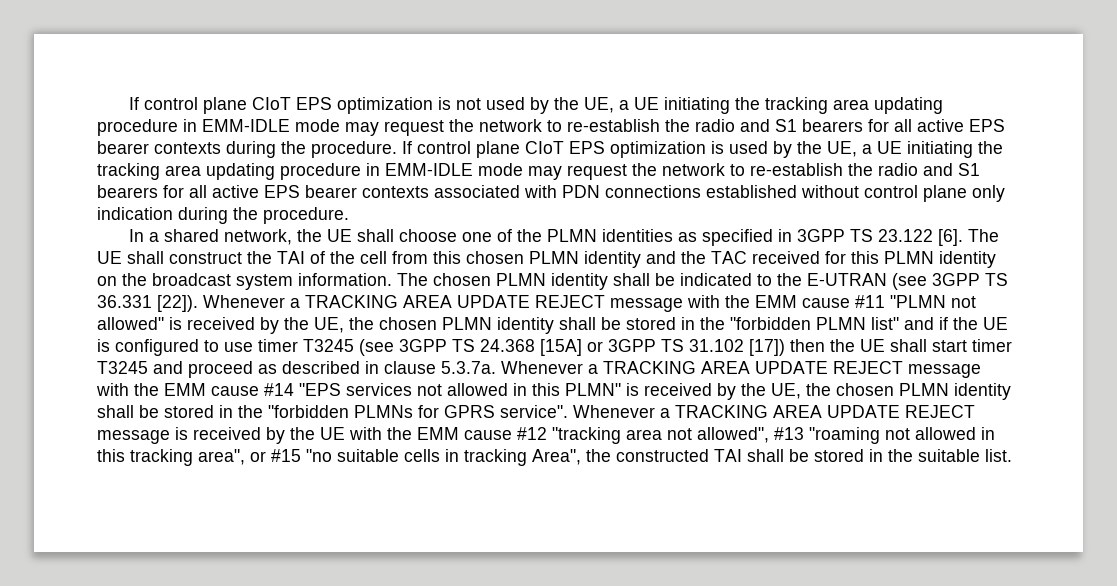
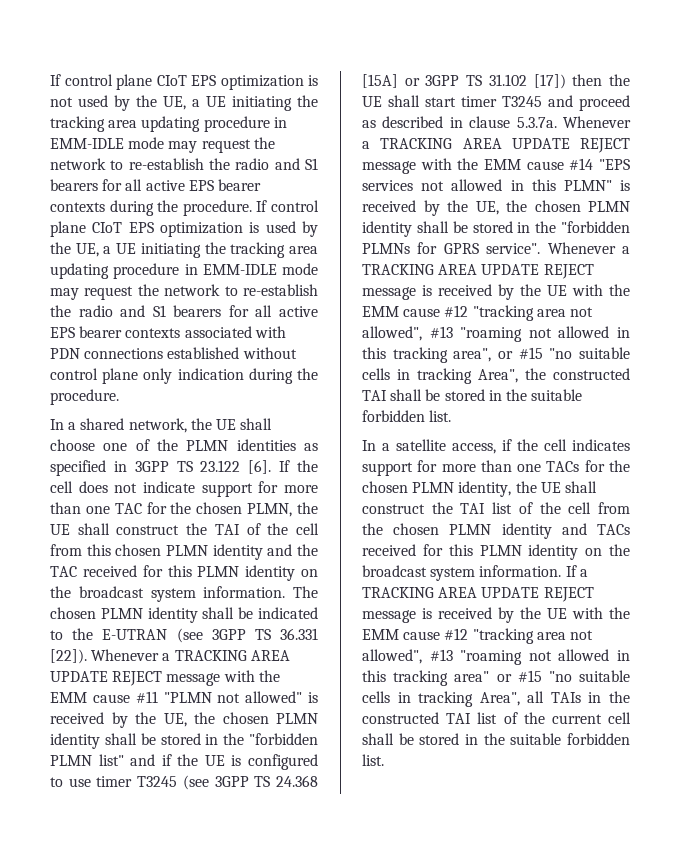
- The UE shall construct the TAI of the cell from this chosen PLMN identity and the TAC received for this PLMN identity on the broadcast system information.
+ If the cell does not indicate support for more than one TAC for the chosen PLMN, the UE shall construct the TAI of the cell from this chosen PLMN identity and the TAC received for this PLMN identity on the broadcast system information.
- Whenever a TRACKING AREA UPDATE REJECT message is received by the UE with the EMM cause #12 "tracking area not allowed", #13 "roaming not allowed in this tracking area", or #15 "no suitable cells in tracking Area", the constructed TAI shall be stored in the suitable list.
+ Whenever a TRACKING AREA UPDATE REJECT message is received by the UE with the EMM cause #12 "tracking area not allowed", #13 "roaming not allowed in this tracking area", or #15 "no suitable cells in tracking Area", the constructed TAI shall be stored in the suitable forbidden list.
+ In a satellite access, if the cell indicates support for more than one TACs for the chosen PLMN identity, the UE shall construct the TAI list of the cell from the chosen PLMN identity and TACs received for this PLMN identity on the broadcast system information. If a TRACKING AREA UPDATE REJECT message is received by the UE with the EMM cause #12 "tracking area not allowed", #13 "roaming not allowed in this tracking area" or #15 "no suitable cells in tracking Area", all TAIs in the constructed TAI list of the current cell shall be stored in the suitable forbidden list.

